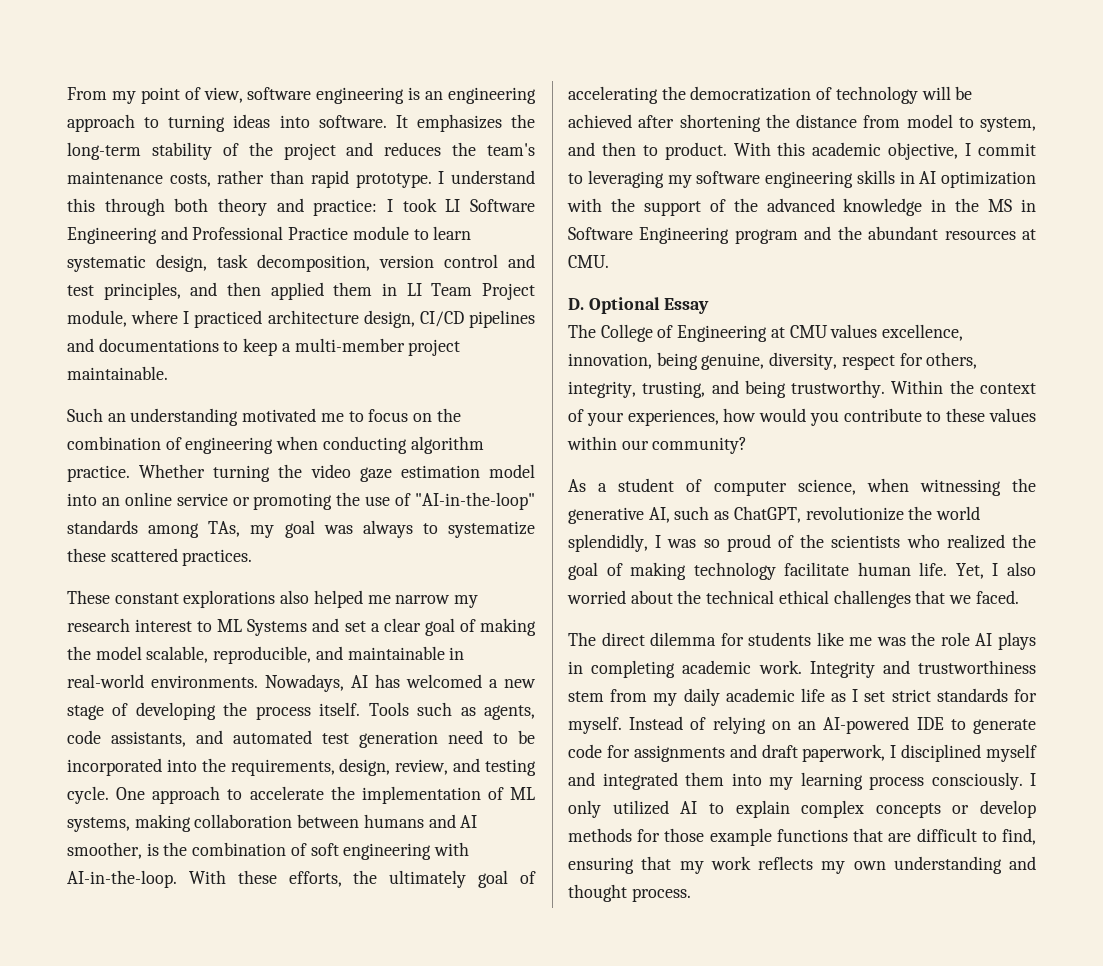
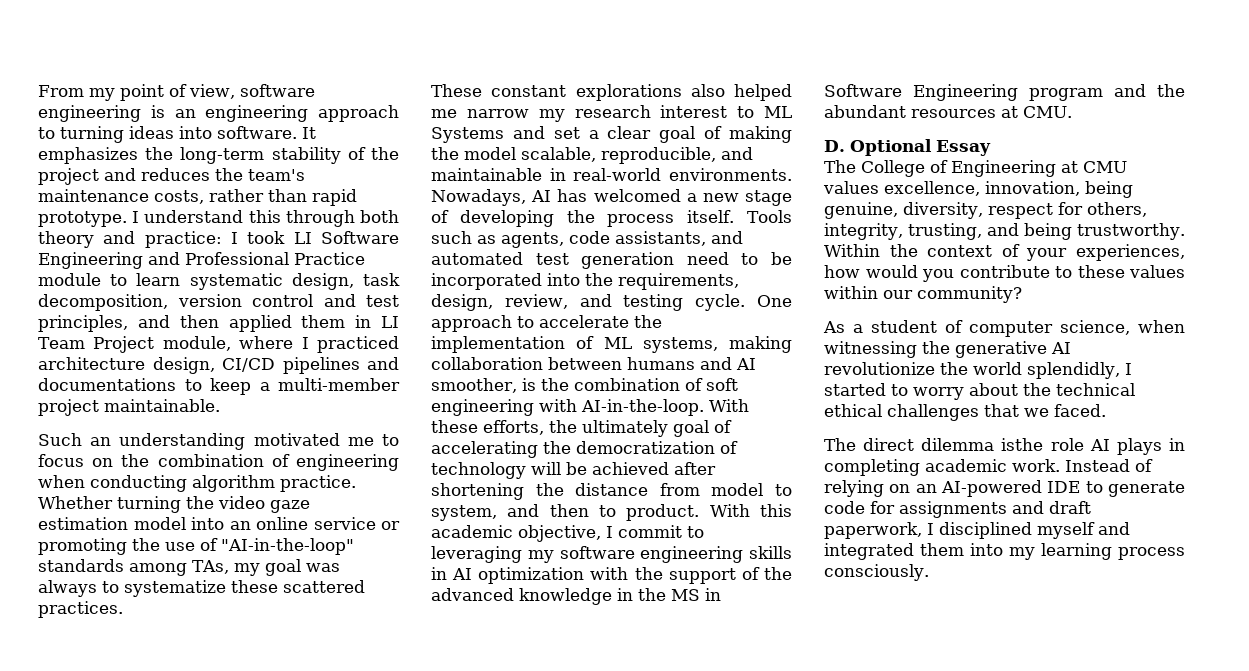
- As a student of computer science, when witnessing the generative AI, such as ChatGPT, revolutionize the world splendidly, I was so proud of the scientists who realized the goal of making technology facilitate human life. Yet, I also worried about the technical ethical challenges that we faced.
+ As a student of computer science, when witnessing the generative AI revolutionize the world splendidly, I started to worry about the technical ethical challenges that we faced.
- The direct dilemma for students like me was the role AI plays in completing academic work.
+ The direct dilemma isthe role AI plays in completing academic work.
- Integrity and trustworthiness stem from my daily academic life as I set strict standards for myself.
- I only utilized AI to explain complex concepts or develop methods for those example functions that are difficult to find, ensuring that my work reflects my own understanding and thought process.

